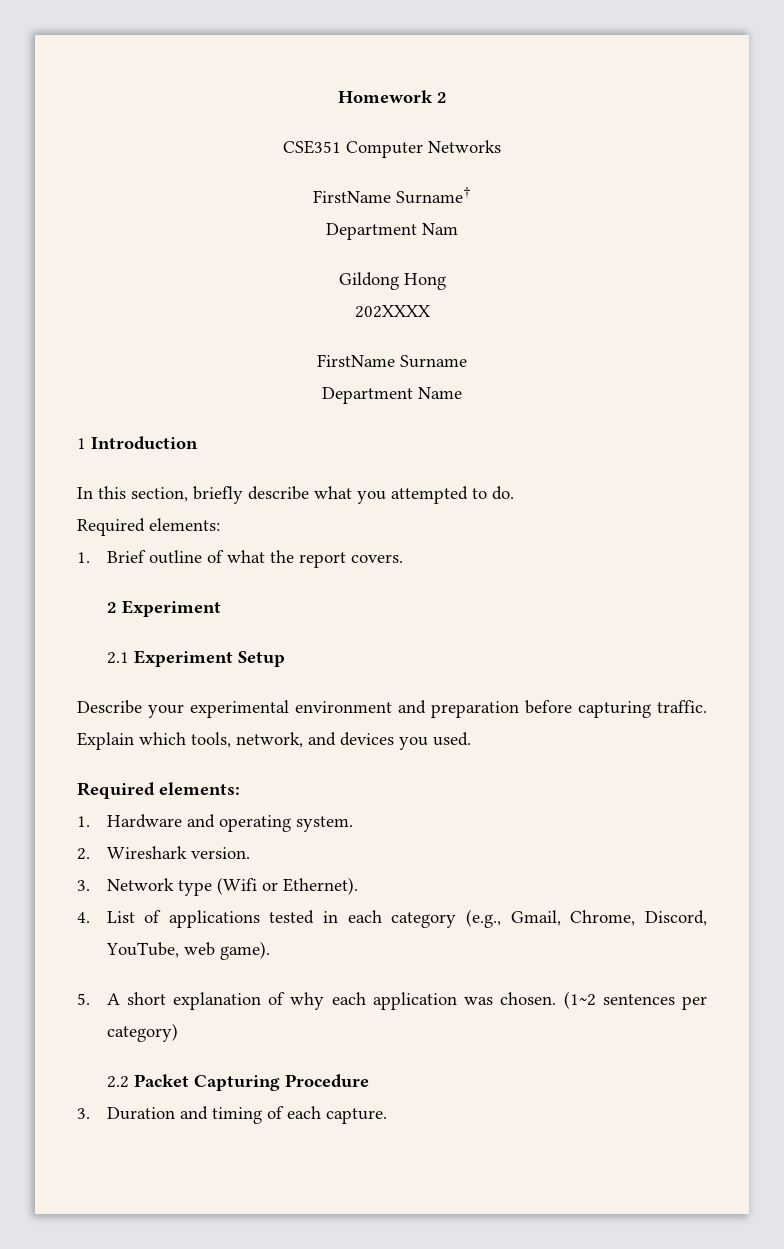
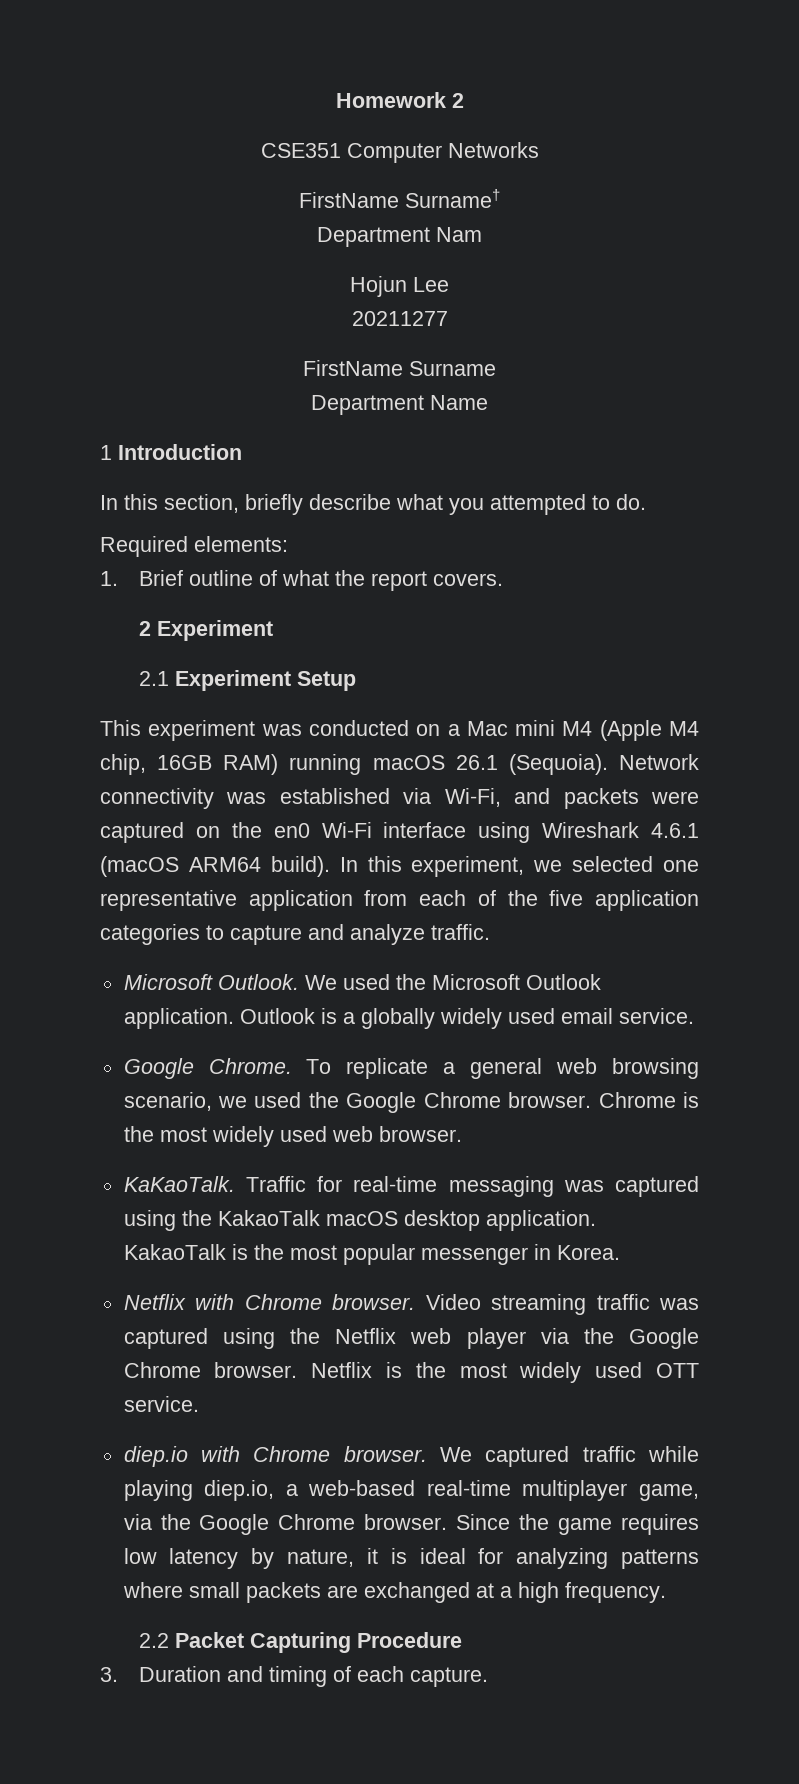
- Gildong Hong
- 202XXXX
+ Hojun Lee
+ 20211277
- Describe your experimental environment and preparation before capturing traffic. Explain which tools, network, and devices you used.
- Required elements:
- 1. Hardware and operating system.
- 2. Wireshark version.
- 3. Network type (Wifi or Ethernet).
- 4. List of applications tested in each category (e.g., Gmail, Chrome, Discord, YouTube, web game).
- 5. A short explanation of why each application was chosen. (1~2 sentences per category)
+ This experiment was conducted on a Mac mini M4 (Apple M4 chip, 16GB RAM) running macOS 26.1 (Sequoia). Network connectivity was established via Wi-Fi, and packets were captured on the en0 Wi-Fi interface using Wireshark 4.6.1 (macOS ARM64 build). In this experiment, we selected one representative application from each of the five application categories to capture and analyze traffic.
+ Microsoft Outlook. We used the Microsoft Outlook application. Outlook is a globally widely used email service.
+ Google Chrome. To replicate a general web browsing scenario, we used the Google Chrome browser. Chrome is the most widely used web browser.
+ KaKaoTalk. Traffic for real-time messaging was captured using the KakaoTalk macOS desktop application. KakaoTalk is the most popular messenger in Korea.
+ Netflix with Chrome browser. Video streaming traffic was captured using the Netflix web player via the Google Chrome browser. Netflix is the most widely used OTT service.
+ diep.io with Chrome browser. We captured traffic while playing diep.io, a web-based real-time multiplayer game, via the Google Chrome browser. Since the game requires low latency by nature, it is ideal for analyzing patterns where small packets are exchanged at a high frequency.

